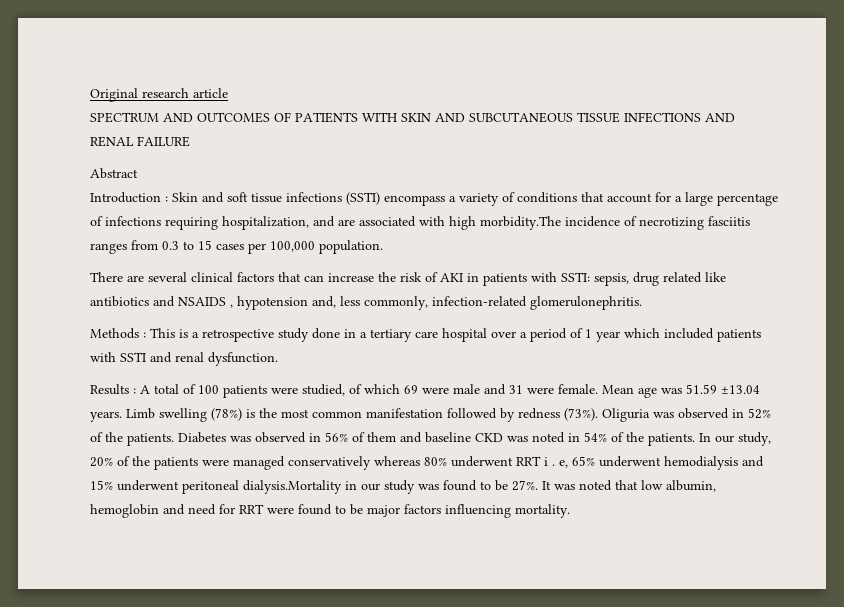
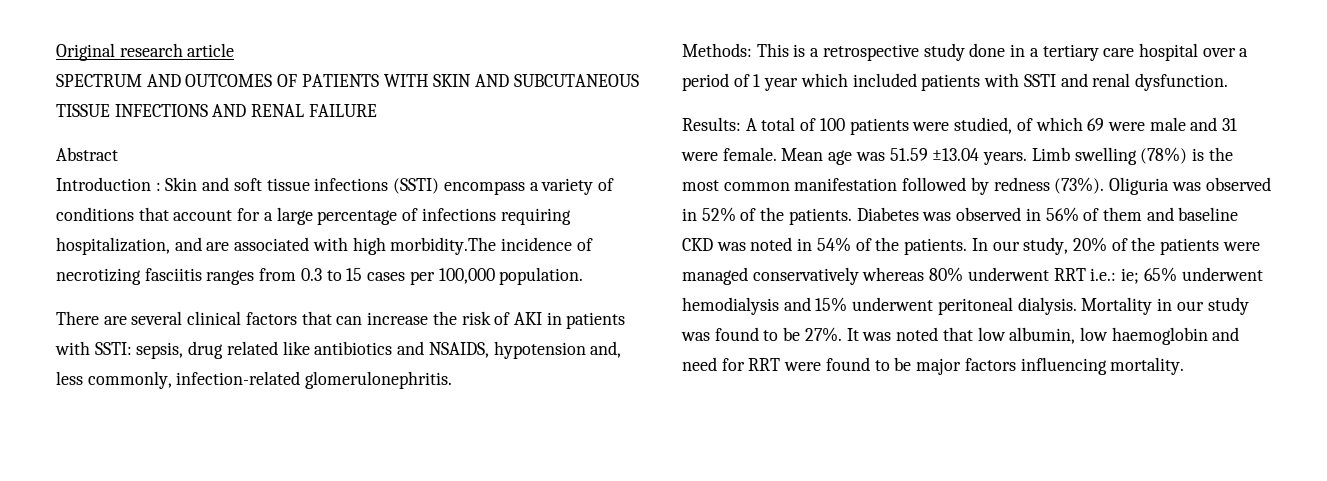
- There are several clinical factors that can increase the risk of AKI in patients with SSTI: sepsis, drug related like antibiotics and NSAIDS , hypotension and, less commonly, infection-related glomerulonephritis.
+ There are several clinical factors that can increase the risk of AKI in patients with SSTI: sepsis, drug related like antibiotics and NSAIDS, hypotension and, less commonly, infection-related glomerulonephritis.
- Methods : This is a retrospective study done in a tertiary care hospital over a period of 1 year which included patients with SSTI and renal dysfunction.
+ Methods: This is a retrospective study done in a tertiary care hospital over a period of 1 year which included patients with SSTI and renal dysfunction.
- Results : A total of 100 patients were studied, of which 69 were male and 31 were female.
+ Results: A total of 100 patients were studied, of which 69 were male and 31 were female.
- In our study, 20% of the patients were managed conservatively whereas 80% underwent RRT i . e, 65% underwent hemodialysis and 15% underwent peritoneal dialysis.Mortality in our study was found to be 27%.
+ In our study, 20% of the patients were managed conservatively whereas 80% underwent RRT i.e.: ie; 65% underwent hemodialysis and 15% underwent peritoneal dialysis. Mortality in our study was found to be 27%.
- It was noted that low albumin, hemoglobin and need for RRT were found to be major factors influencing mortality.
+ It was noted that low albumin, low haemoglobin and need for RRT were found to be major factors influencing mortality.

